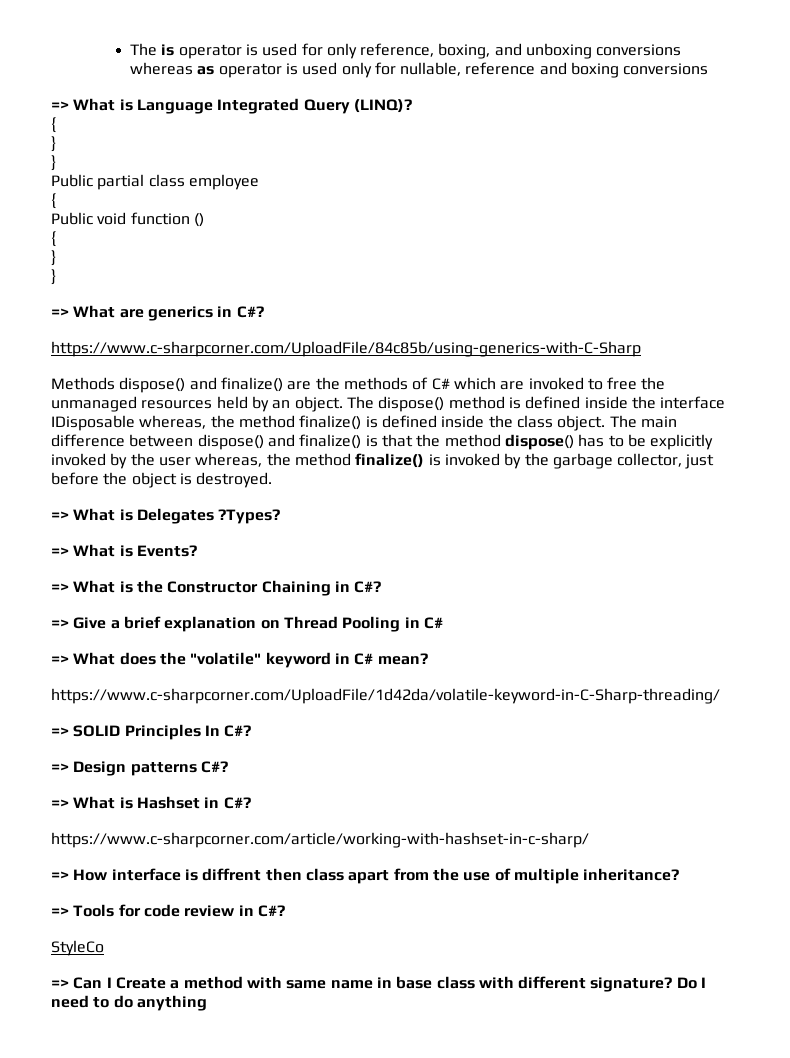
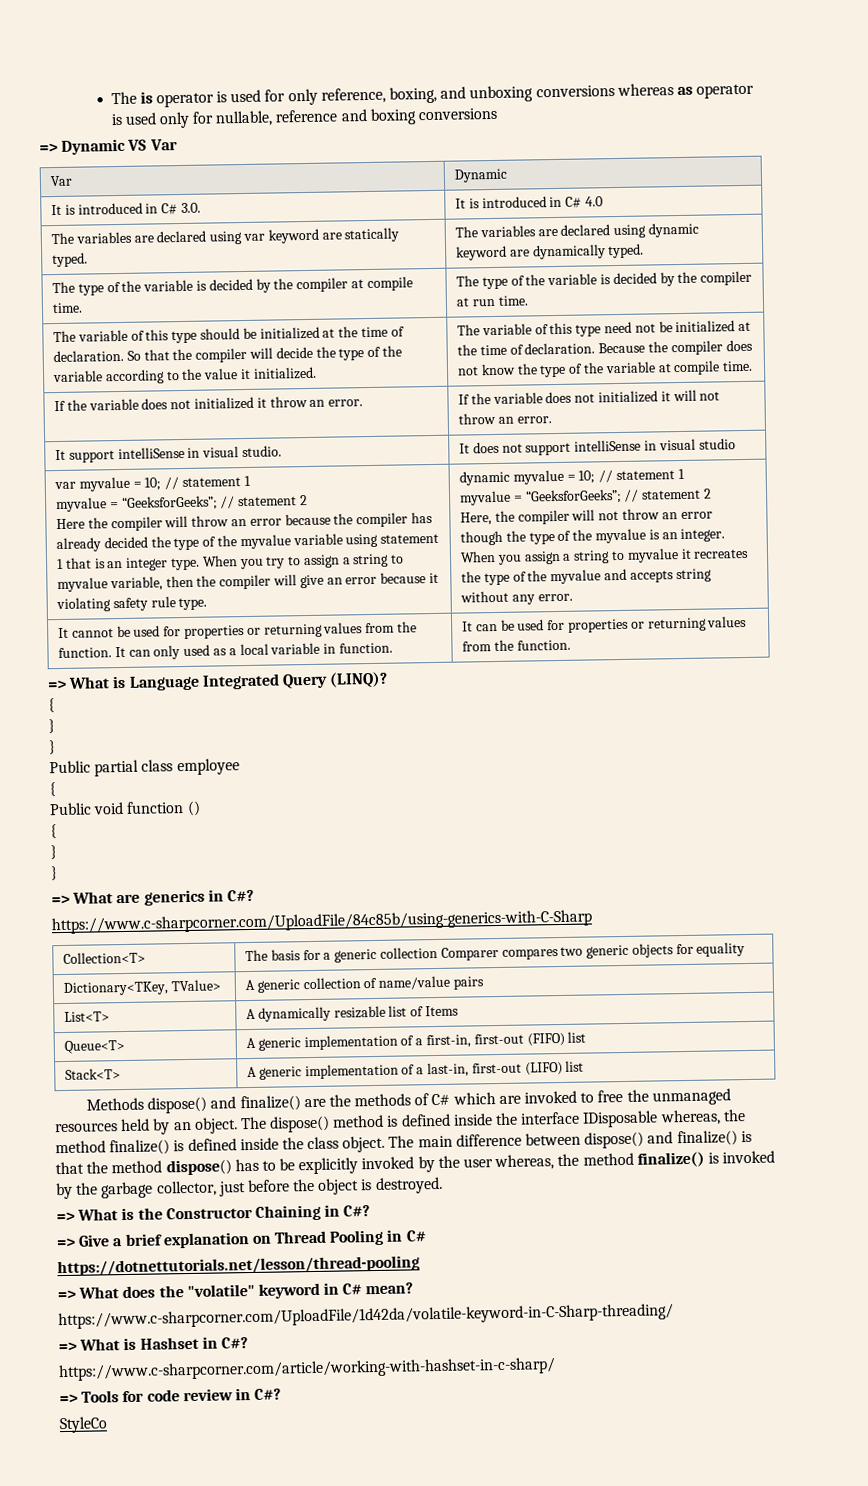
+ => Dynamic VS Var
+ Var | Dynamic
+ It is introduced in C# 3.0. | It is introduced in C# 4.0
+ The variables are declared using var keyword are statically typed. | The variables are declared using dynamic keyword are dynamically typed.
+ The type of the variable is decided by the compiler at compile time. | The type of the variable is decided by the compiler at run time.
+ The variable of this type should be initialized at the time of declaration. So that the compiler will decide the type of the variable according to the value it initialized. | The variable of this type need not be initialized at the time of declaration. Because the compiler does not know the type of the variable at compile time.
+ If the variable does not initialized it throw an error. | If the variable does not initialized it will not throw an error.
+ It support intelliSense in visual studio. | It does not support intelliSense in visual studio
+ var myvalue = 10; // statement 1
+ myvalue = “GeeksforGeeks”; // statement 2
+ Here the compiler will throw an error because the compiler has already decided the type of the myvalue variable using statement 1 that is an integer type. When you try to assign a string to myvalue variable, then the compiler will give an error because it violating safety rule type. | dynamic myvalue = 10; // statement 1
+ myvalue = “GeeksforGeeks”; // statement 2
+ Here, the compiler will not throw an error though the type of the myvalue is an integer. When you assign a string to myvalue it recreates the type of the myvalue and accepts string without any error.
+ It cannot be used for properties or returning values from the function. It can only used as a local variable in function. | It can be used for properties or returning values from the function.
+ Collection<T> | The basis for a generic collection Comparer compares two generic objects for equality
+ Dictionary<TKey, TValue> | A generic collection of name/value pairs
+ List<T> | A dynamically resizable list of Items
+ Queue<T> | A generic implementation of a first-in, first-out (FIFO) list
+ Stack<T> | A generic implementation of a last-in, first-out (LIFO) list
- => What is Delegates ?Types?
- => What is Events?
+ https://dotnettutorials.net/lesson/thread-pooling
- => SOLID Principles In C#?
- => Design patterns C#?
- => How interface is diffrent then class apart from the use of multiple inheritance?
- => Can I Create a method with same name in base class with different signature? Do I need to do anything

